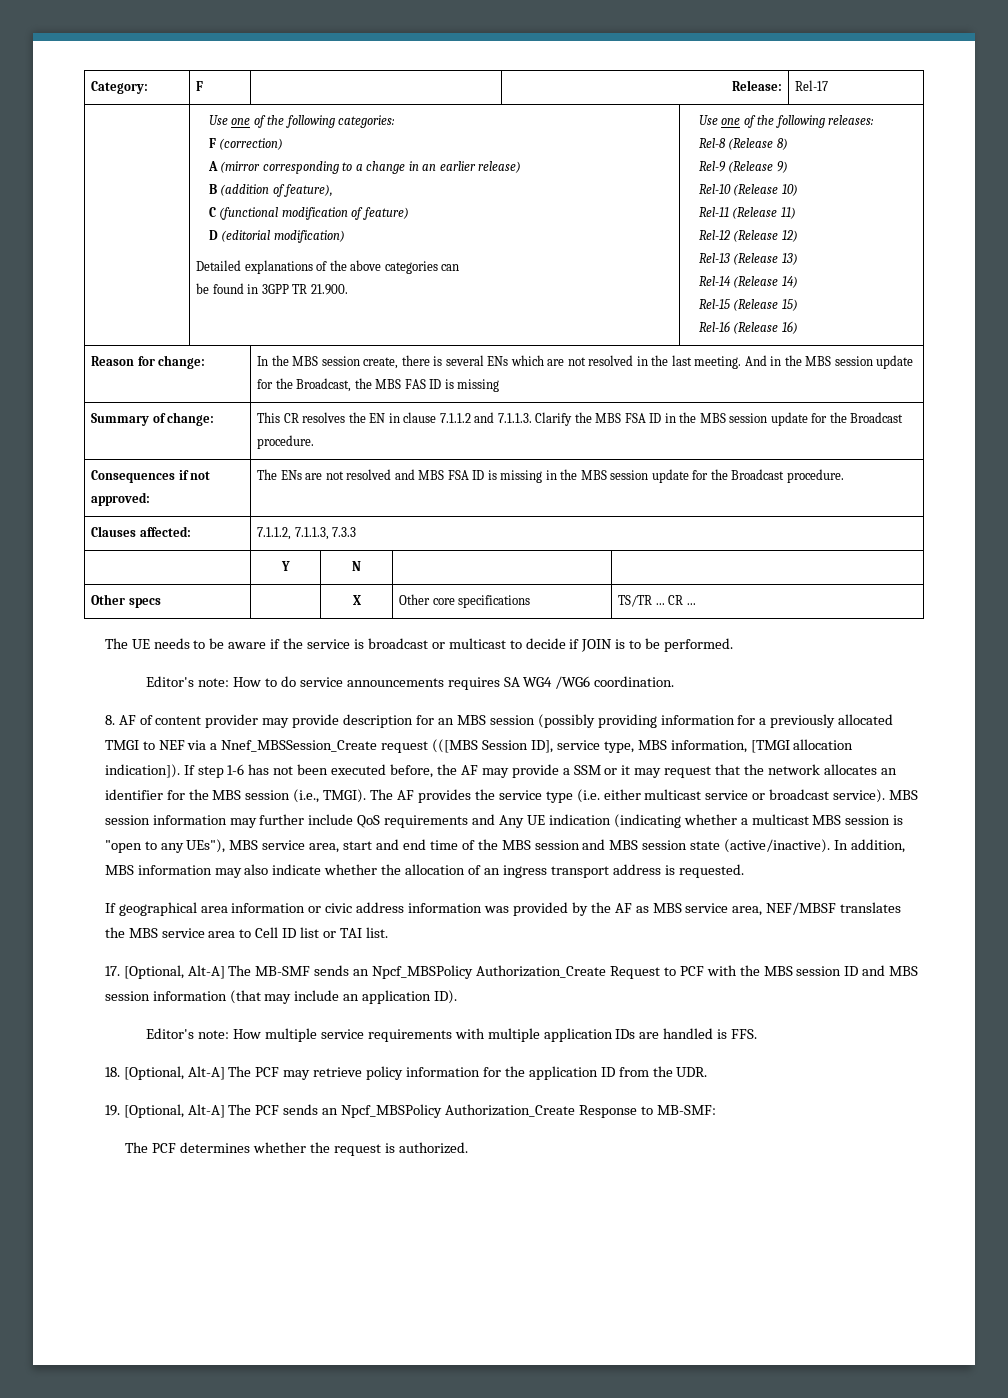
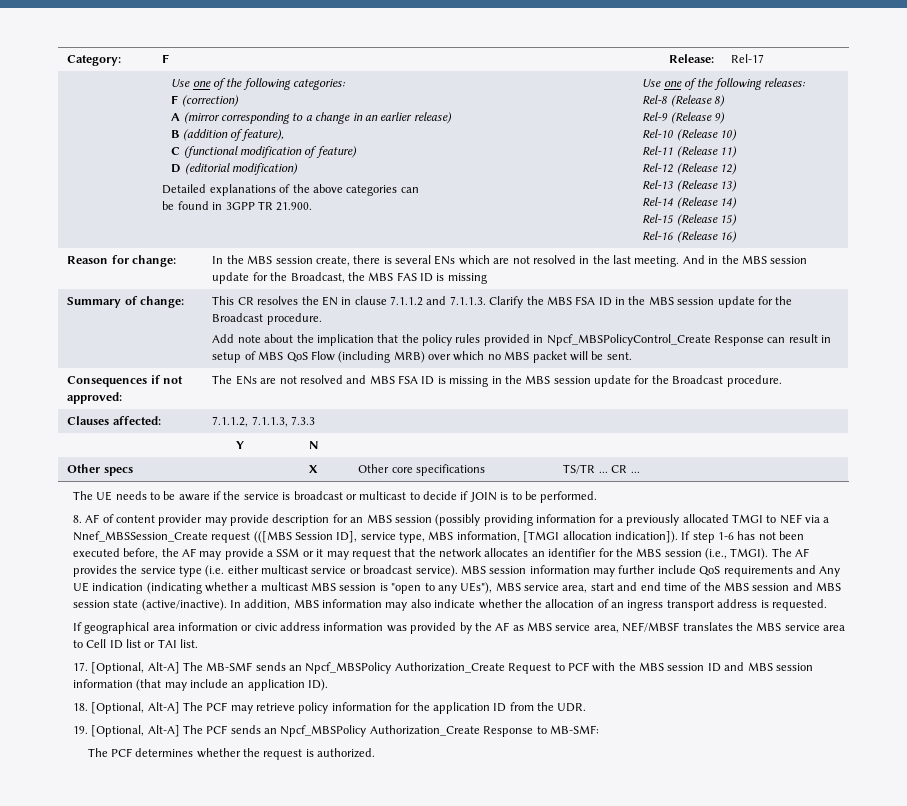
+ Add note about the implication that the policy rules provided in Npcf_MBSPolicyControl_Create Response can result in setup of MBS QoS Flow (including MRB) over which no MBS packet will be sent.
- Editor's note: How to do service announcements requires SA WG4 /WG6 coordination.
- Editor's note: How multiple service requirements with multiple application IDs are handled is FFS.

